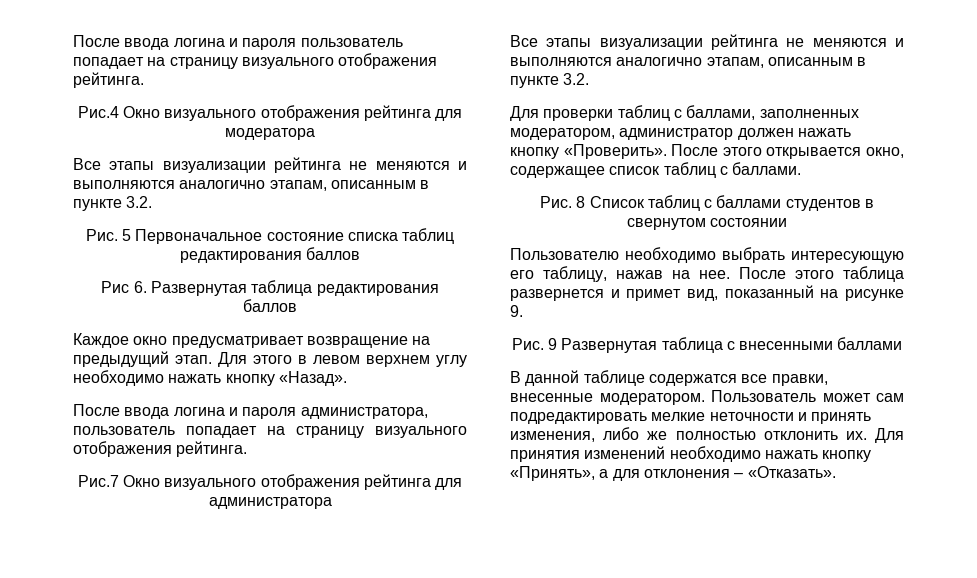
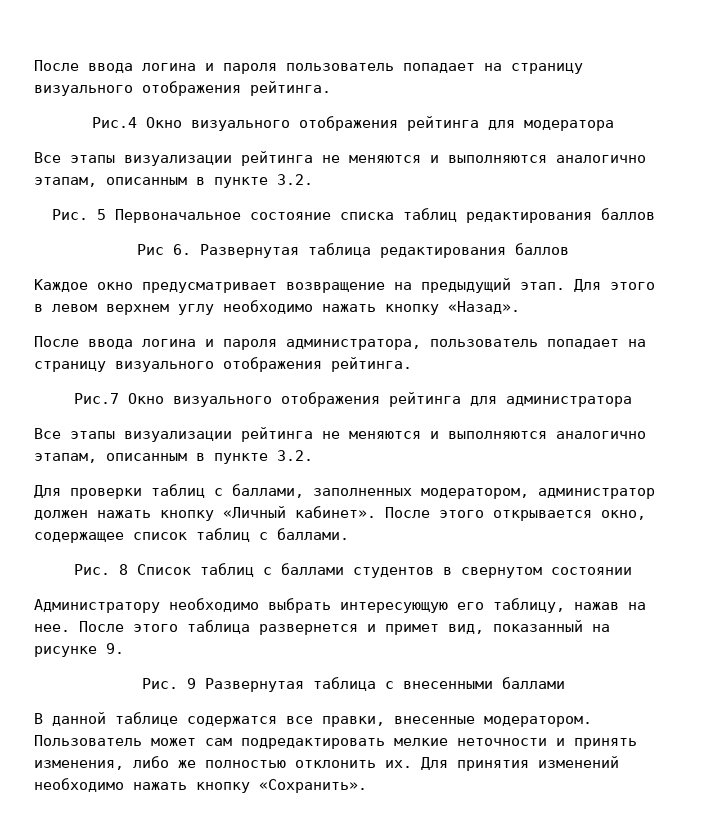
- Для проверки таблиц с баллами, заполненных модератором, администратор должен нажать кнопку «Проверить».
+ Для проверки таблиц с баллами, заполненных модератором, администратор должен нажать кнопку «Личный кабинет».
- Пользователю необходимо выбрать интересующую его таблицу, нажав на нее.
+ Администратору необходимо выбрать интересующую его таблицу, нажав на нее.
- Для принятия изменений необходимо нажать кнопку «Принять», а для отклонения – «Отказать».
+ Для принятия изменений необходимо нажать кнопку «Сохранить».

